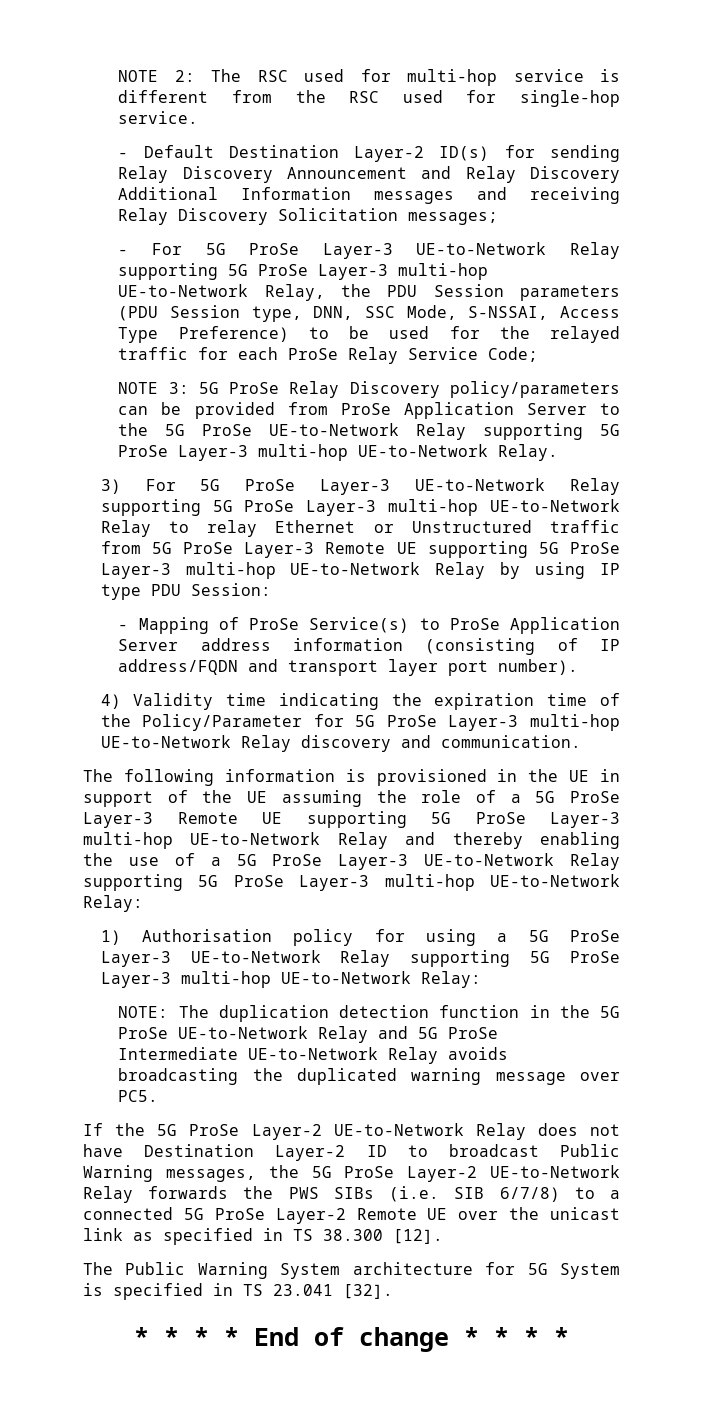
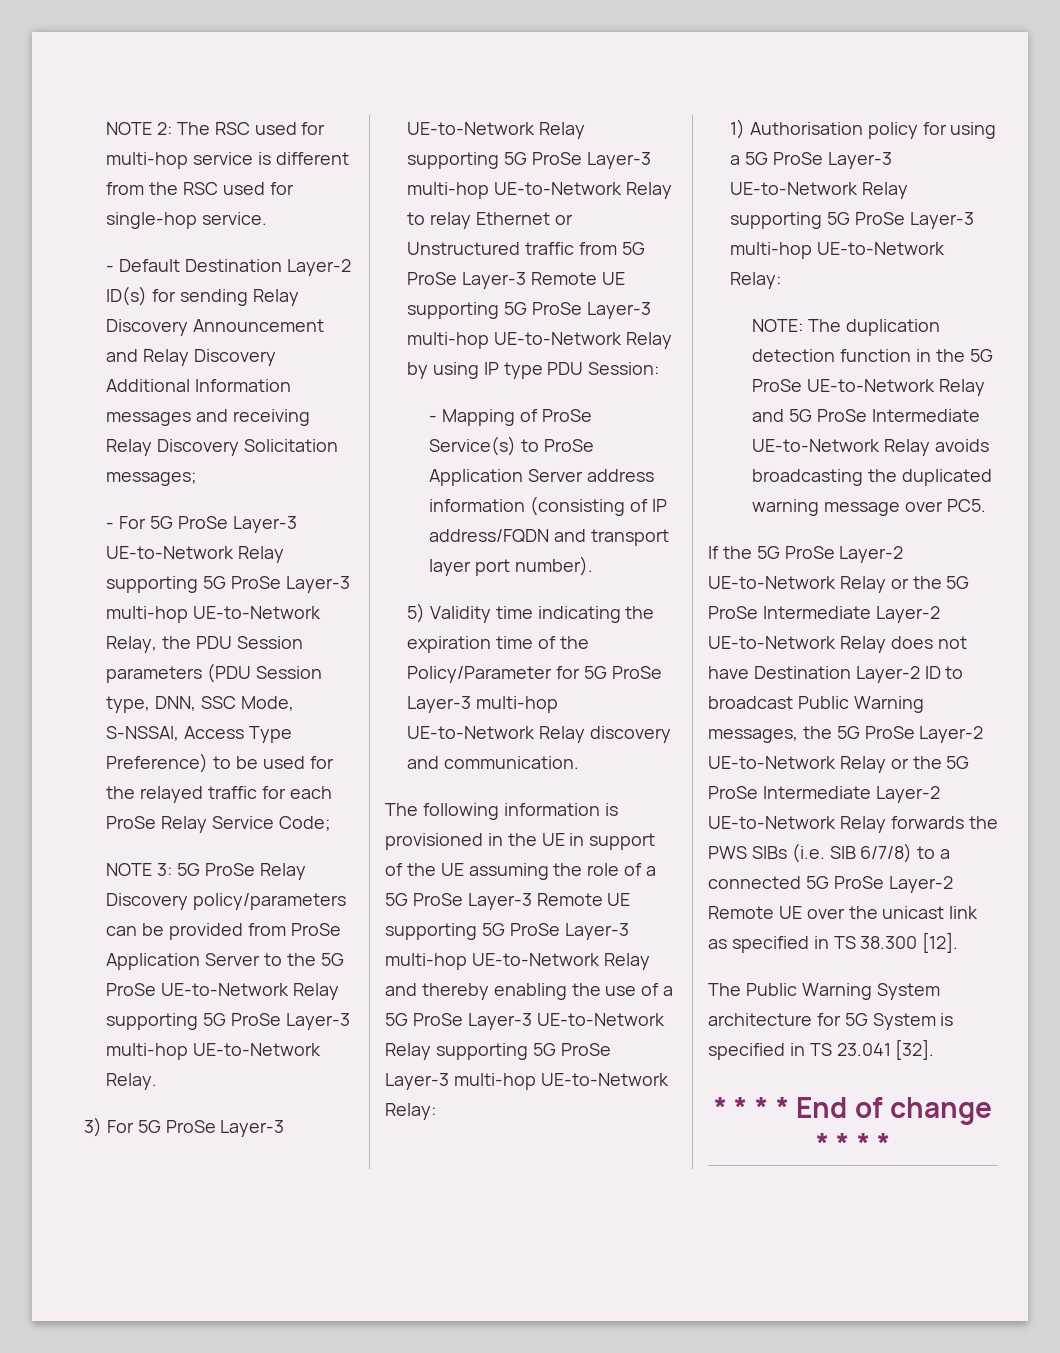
- 4) Validity time indicating the expiration time of the Policy/Parameter for 5G ProSe Layer-3 multi-hop UE-to-Network Relay discovery and communication.
+ 5) Validity time indicating the expiration time of the Policy/Parameter for 5G ProSe Layer-3 multi-hop UE-to-Network Relay discovery and communication.
- If the 5G ProSe Layer-2 UE-to-Network Relay does not have Destination Layer-2 ID to broadcast Public Warning messages, the 5G ProSe Layer-2 UE-to-Network Relay forwards the PWS SIBs (i.e. SIB 6/7/8) to a connected 5G ProSe Layer-2 Remote UE over the unicast link as specified in TS 38.300 [12].
+ If the 5G ProSe Layer-2 UE-to-Network Relay or the 5G ProSe Intermediate Layer-2 UE-to-Network Relay does not have Destination Layer-2 ID to broadcast Public Warning messages, the 5G ProSe Layer-2 UE-to-Network Relay or the 5G ProSe Intermediate Layer-2 UE-to-Network Relay forwards the PWS SIBs (i.e. SIB 6/7/8) to a connected 5G ProSe Layer-2 Remote UE over the unicast link as specified in TS 38.300 [12].

